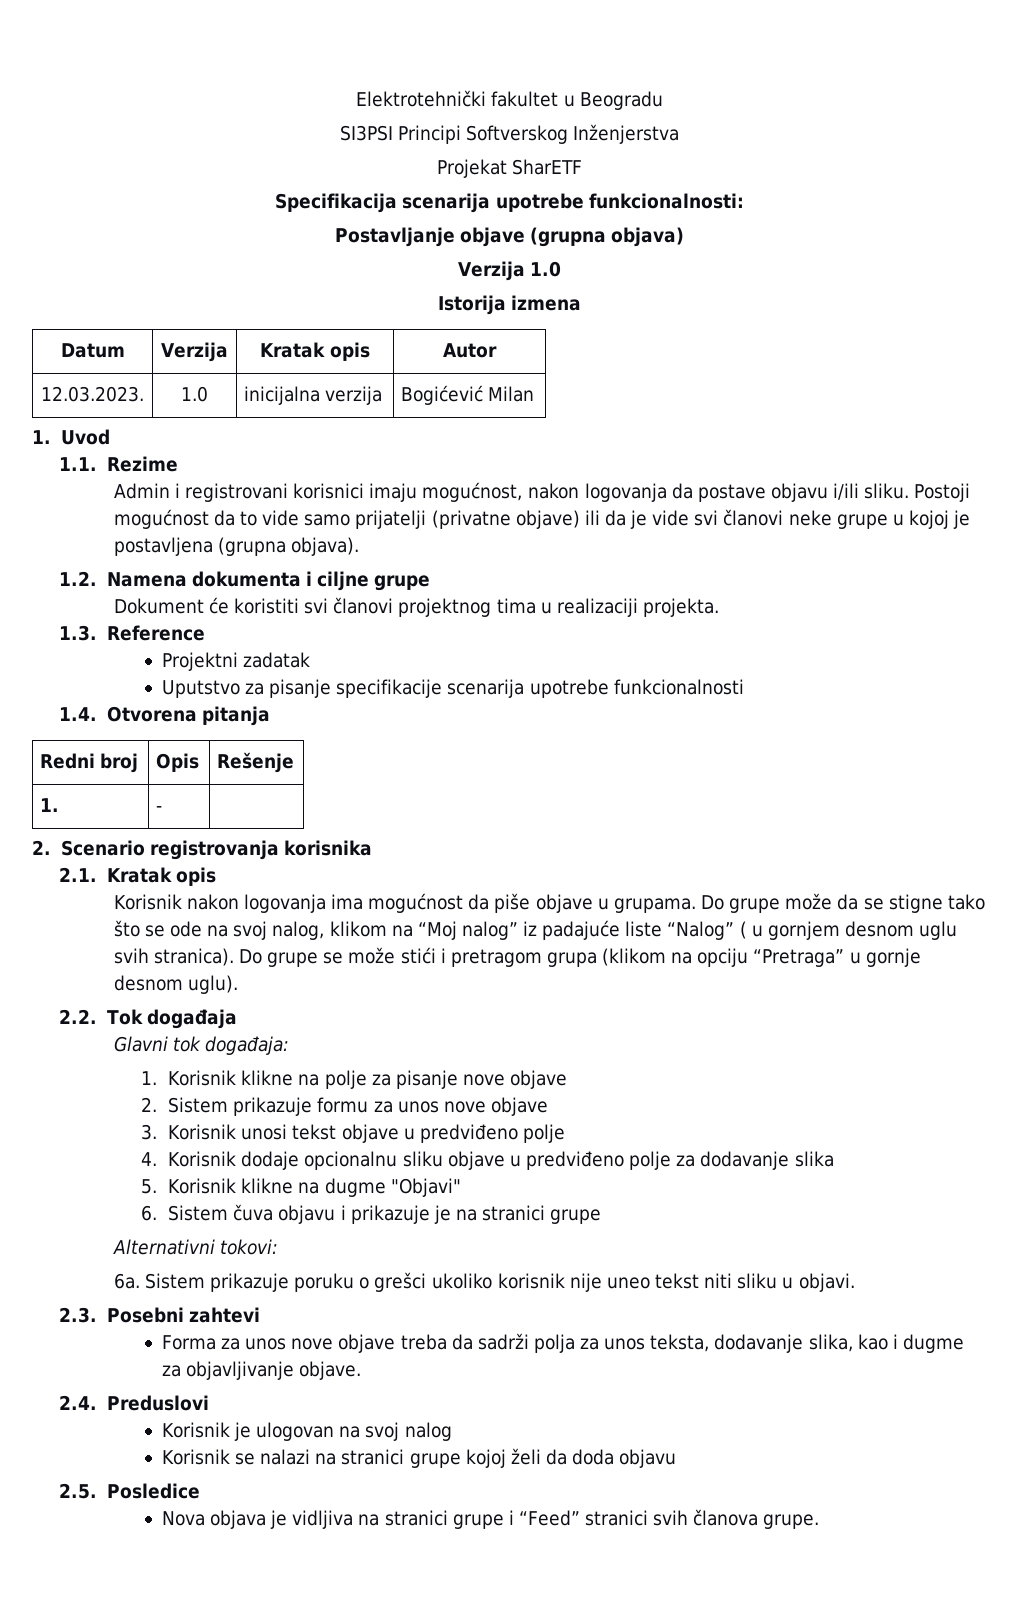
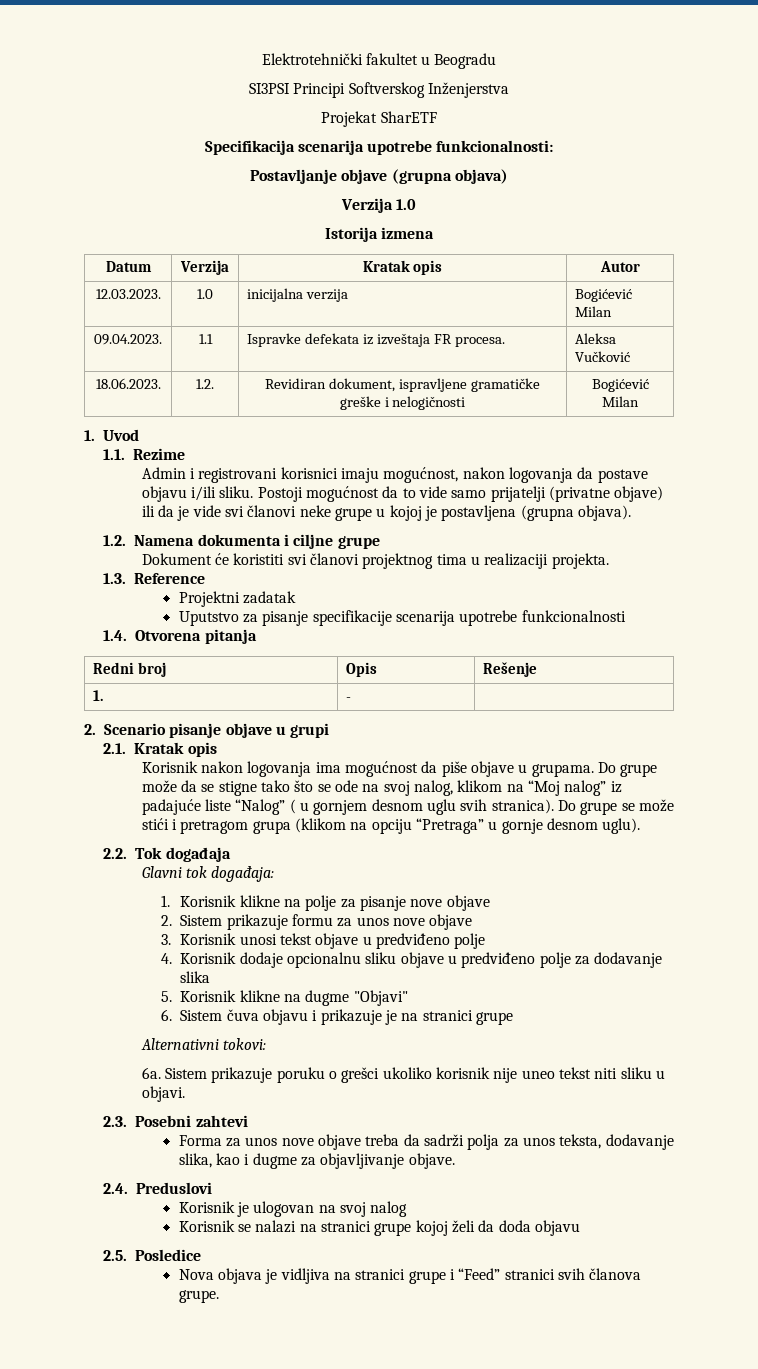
+ 09.04.2023. | 1.1 | Ispravke defekata iz izveštaja FR procesa. | Aleksa Vučković
+ 18.06.2023. | 1.2. | Revidiran dokument, ispravljene gramatičke greške i nelogičnosti | Bogićević Milan
- 2. Scenario registrovanja korisnika
+ 2. Scenario pisanje objave u grupi

